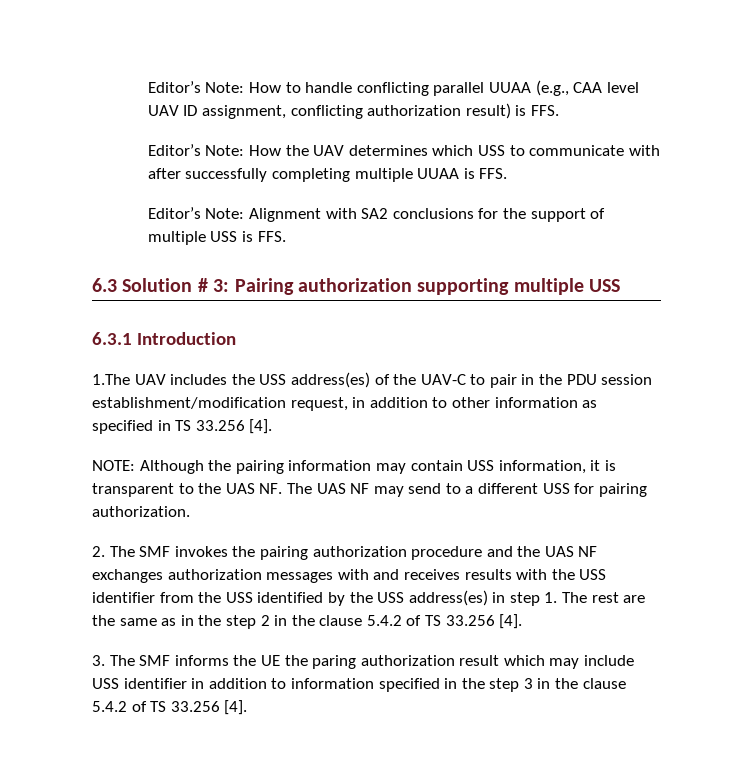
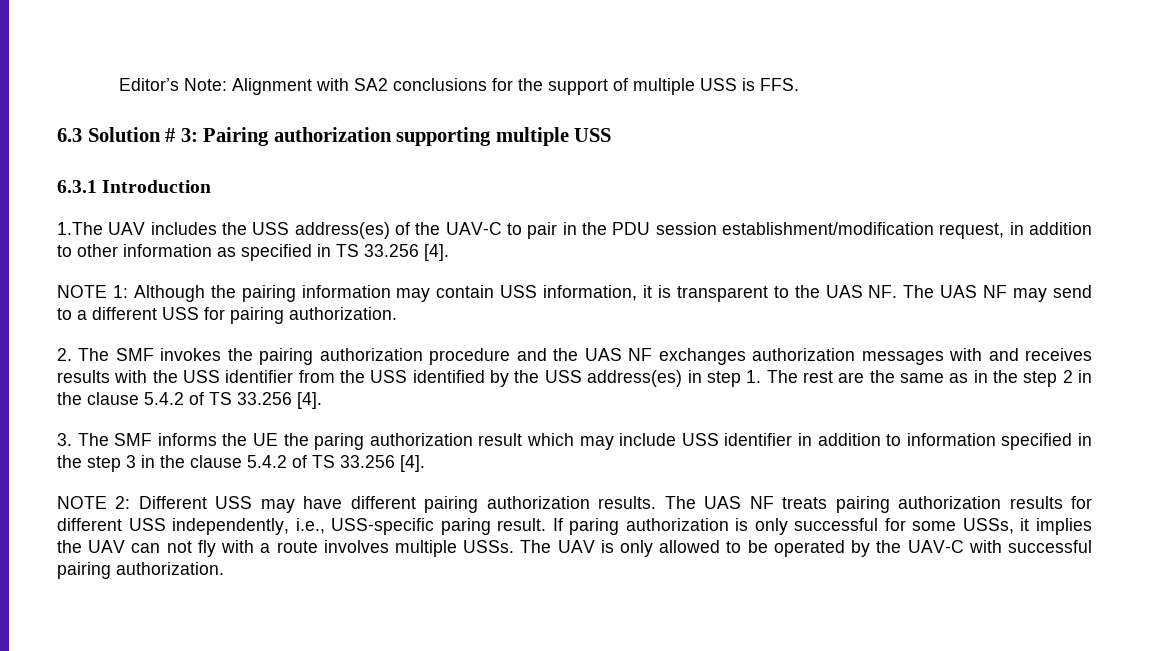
- Editor’s Note: How to handle conflicting parallel UUAA (e.g., CAA level UAV ID assignment, conflicting authorization result) is FFS.
- Editor’s Note: How the UAV determines which USS to communicate with after successfully completing multiple UUAA is FFS.
- NOTE: Although the pairing information may contain USS information, it is transparent to the UAS NF. The UAS NF may send to a different USS for pairing authorization.
+ NOTE 1: Although the pairing information may contain USS information, it is transparent to the UAS NF. The UAS NF may send to a different USS for pairing authorization.
+ NOTE 2: Different USS may have different pairing authorization results. The UAS NF treats pairing authorization results for different USS independently, i.e., USS-specific paring result. If paring authorization is only successful for some USSs, it implies the UAV can not fly with a route involves multiple USSs. The UAV is only allowed to be operated by the UAV-C with successful pairing authorization.

